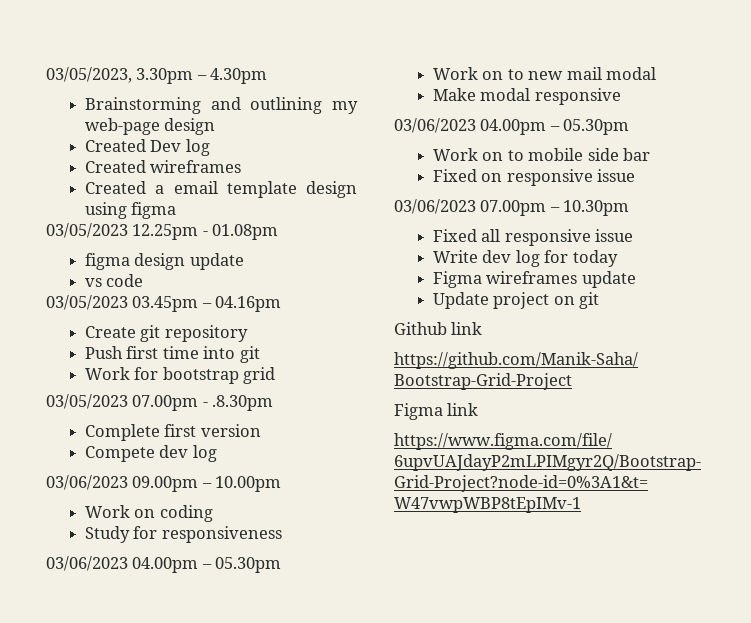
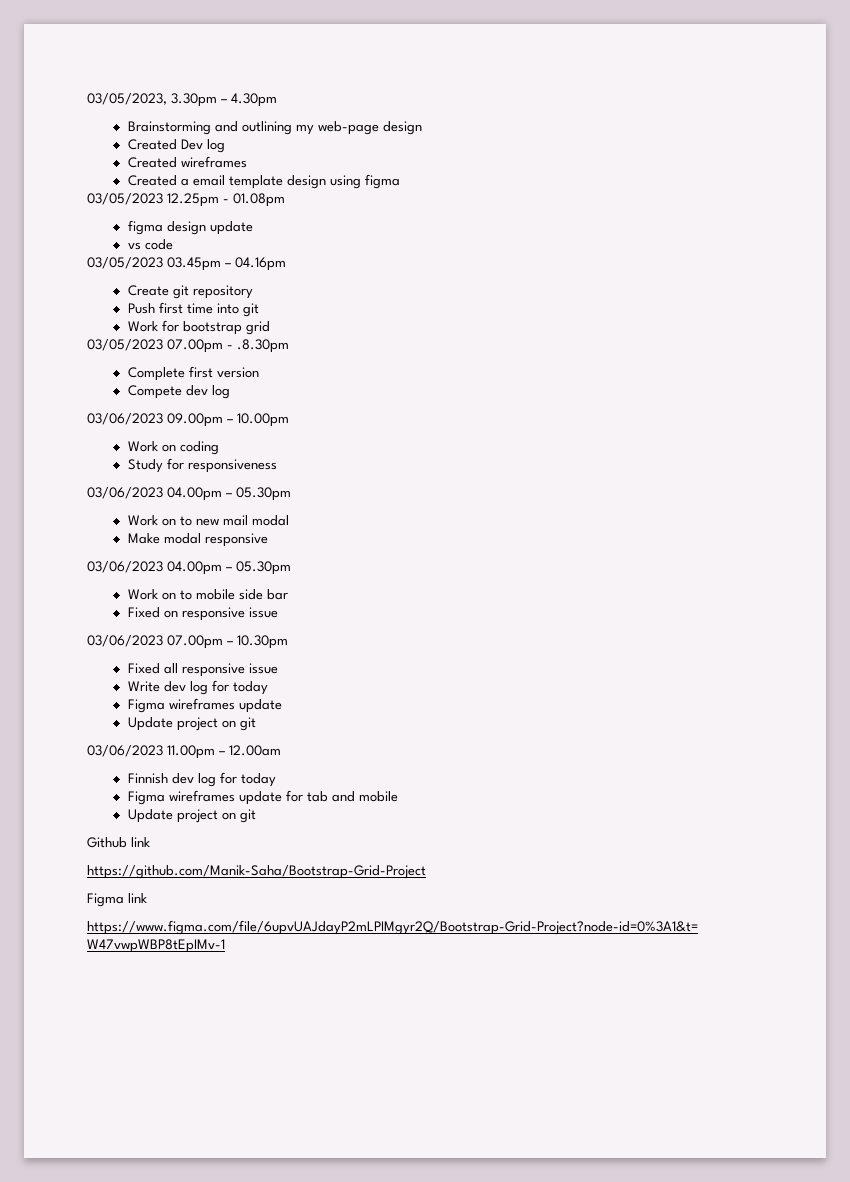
+ 03/06/2023 11.00pm – 12.00am
+ Finnish dev log for today
+ Figma wireframes update for tab and mobile
+ Update project on git

